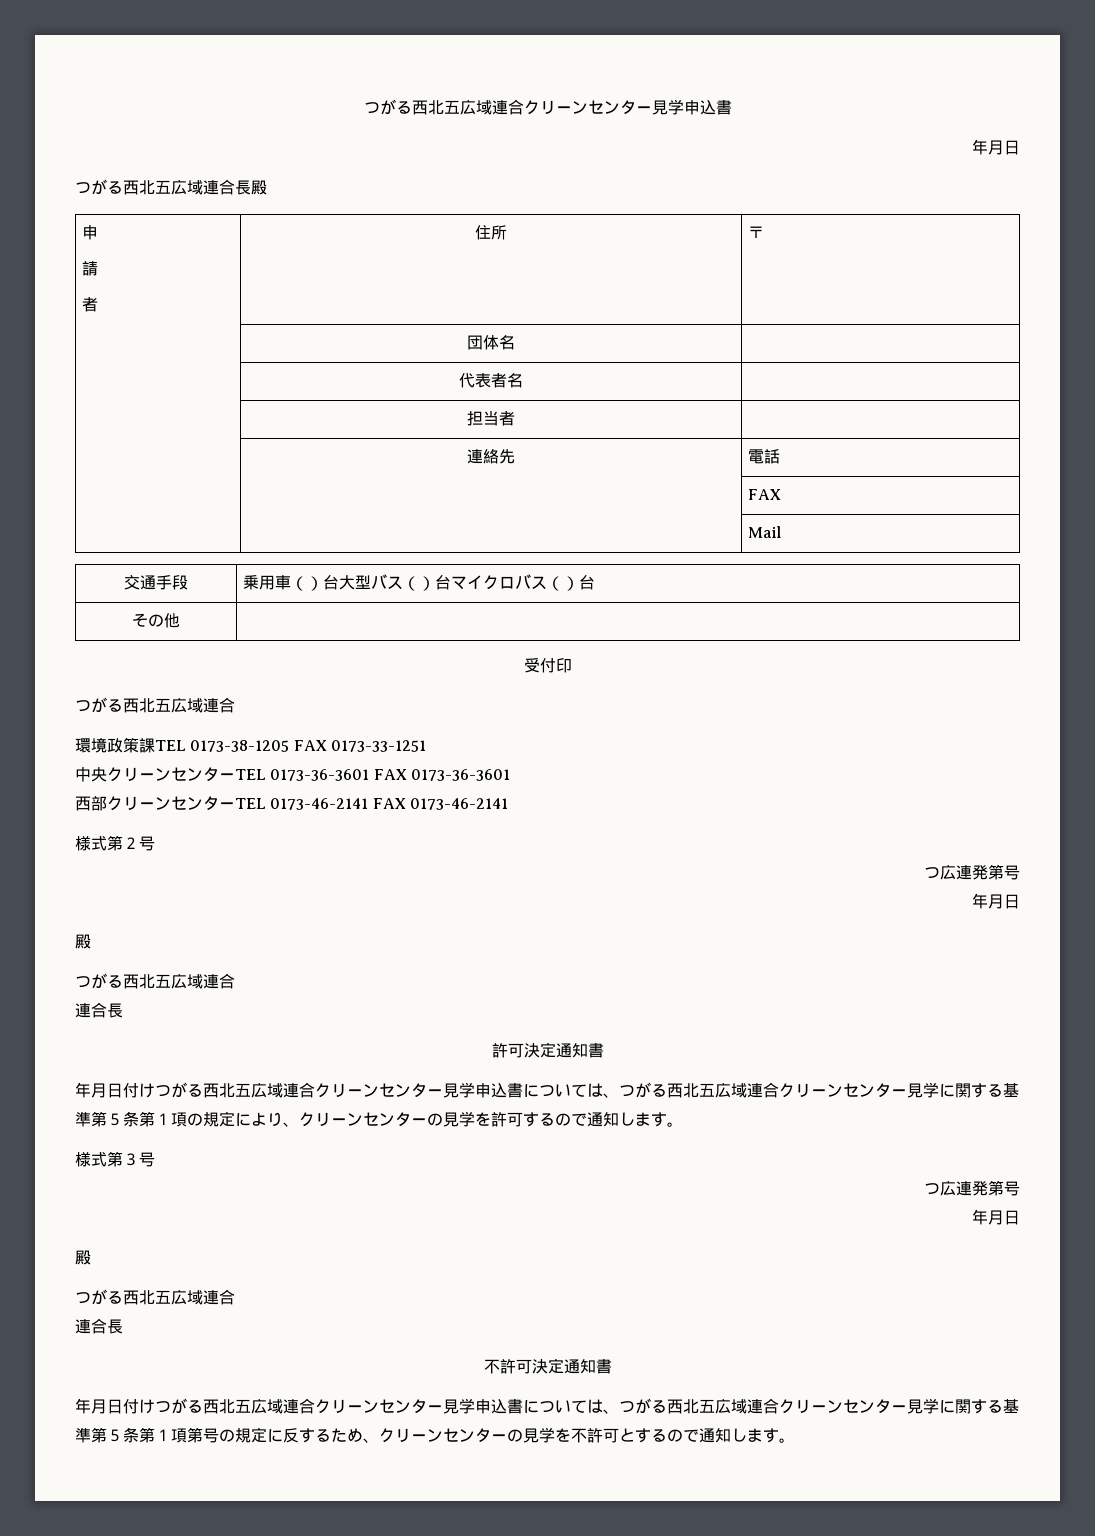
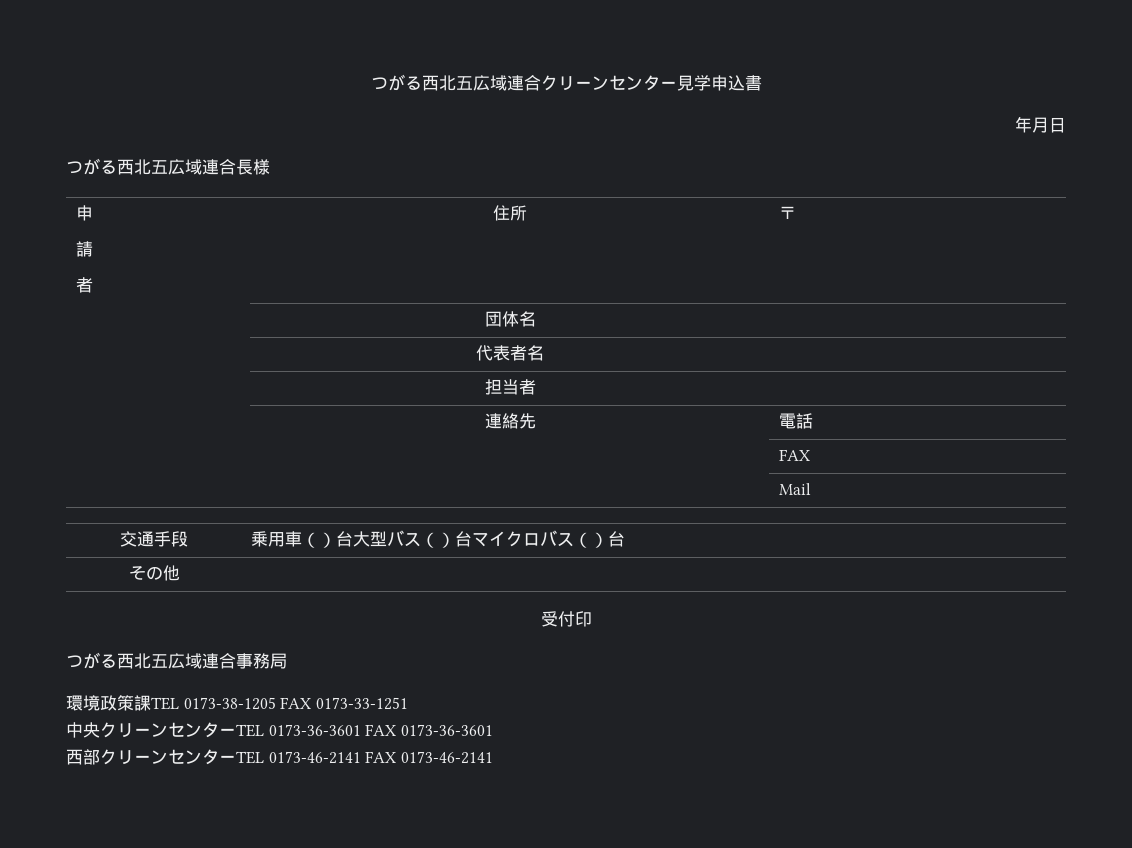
- つがる西北五広域連合長殿
+ つがる西北五広域連合長様
  受付印
- つがる西北五広域連合
+ つがる西北五広域連合事務局
- 様式第２号
- つ広連発第号
- 年月日
- 殿
- つがる西北五広域連合
- 連合長
- 許可決定通知書
- 年月日付けつがる西北五広域連合クリーンセンター見学申込書については、つがる西北五広域連合クリーンセンター見学に関する基準第５条第１項の規定により、クリーンセンターの見学を許可するので通知します。
- 様式第３号
- つ広連発第号
- 年月日
- 殿
- つがる西北五広域連合
- 連合長
- 不許可決定通知書
- 年月日付けつがる西北五広域連合クリーンセンター見学申込書については、つがる西北五広域連合クリーンセンター見学に関する基準第５条第１項第号の規定に反するため、クリーンセンターの見学を不許可とするので通知します。

